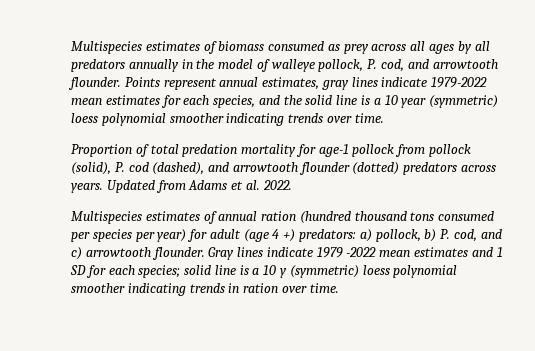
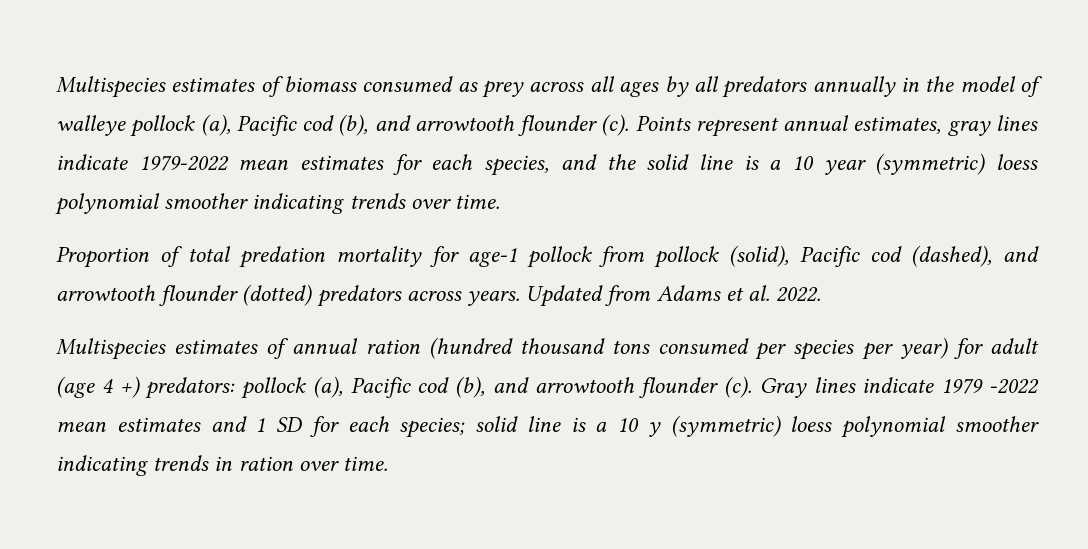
- Multispecies estimates of biomass consumed as prey across all ages by all predators annually in the model of walleye pollock, P. cod, and arrowtooth flounder.
+ Multispecies estimates of biomass consumed as prey across all ages by all predators annually in the model of walleye pollock (a), Pacific cod (b), and arrowtooth flounder (c).
- Proportion of total predation mortality for age-1 pollock from pollock (solid), P. cod (dashed), and arrowtooth flounder (dotted) predators across years.
+ Proportion of total predation mortality for age-1 pollock from pollock (solid), Pacific cod (dashed), and arrowtooth flounder (dotted) predators across years.
- Multispecies estimates of annual ration (hundred thousand tons consumed per species per year) for adult (age 4 +) predators: a) pollock, b) P. cod, and c) arrowtooth flounder.
+ Multispecies estimates of annual ration (hundred thousand tons consumed per species per year) for adult (age 4 +) predators: pollock (a), Pacific cod (b), and arrowtooth flounder (c).

